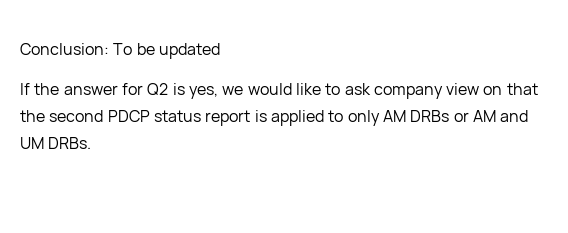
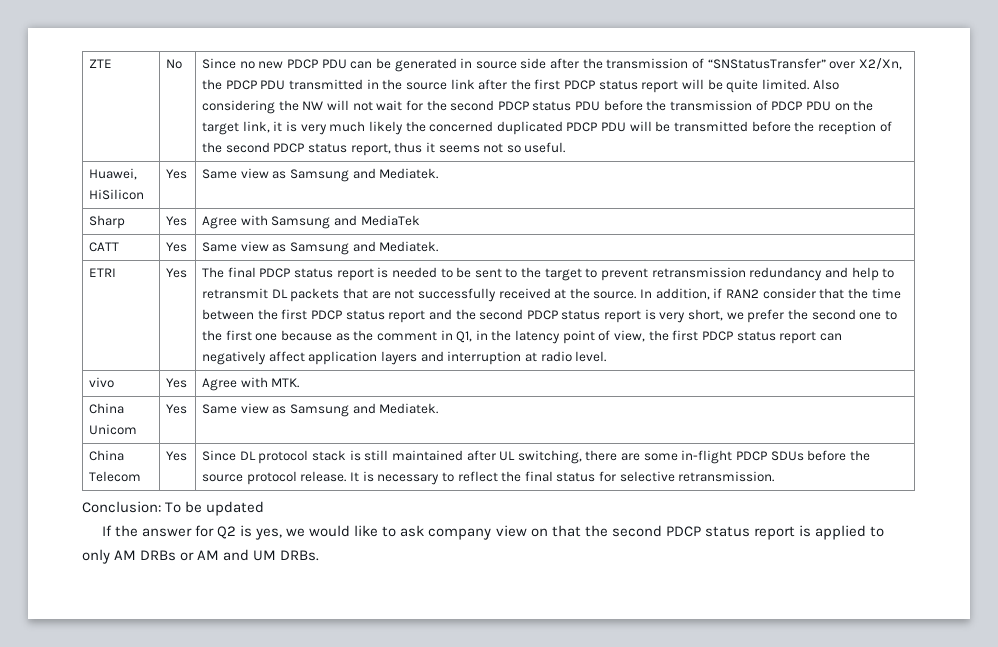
+ ZTE | No | Since no new PDCP PDU can be generated in source side after the transmission of “SNStatusTransfer” over X2/Xn, the PDCP PDU transmitted in the source link after the first PDCP status report will be quite limited. Also considering the NW will not wait for the second PDCP status PDU before the transmission of PDCP PDU on the target link, it is very much likely the concerned duplicated PDCP PDU will be transmitted before the reception of the second PDCP status report, thus it seems not so useful.
+ Huawei, HiSilicon | Yes | Same view as Samsung and Mediatek.
+ Sharp | Yes | Agree with Samsung and MediaTek
+ CATT | Yes | Same view as Samsung and Mediatek.
+ ETRI | Yes | The final PDCP status report is needed to be sent to the target to prevent retransmission redundancy and help to retransmit DL packets that are not successfully received at the source. In addition, if RAN2 consider that the time between the first PDCP status report and the second PDCP status report is very short, we prefer the second one to the first one because as the comment in Q1, in the latency point of view, the first PDCP status report can negatively affect application layers and interruption at radio level.
+ vivo | Yes | Agree with MTK.
+ China Unicom | Yes | Same view as Samsung and Mediatek.
+ China Telecom | Yes | Since DL protocol stack is still maintained after UL switching, there are some in-flight PDCP SDUs before the source protocol release. It is necessary to reflect the final status for selective retransmission.

